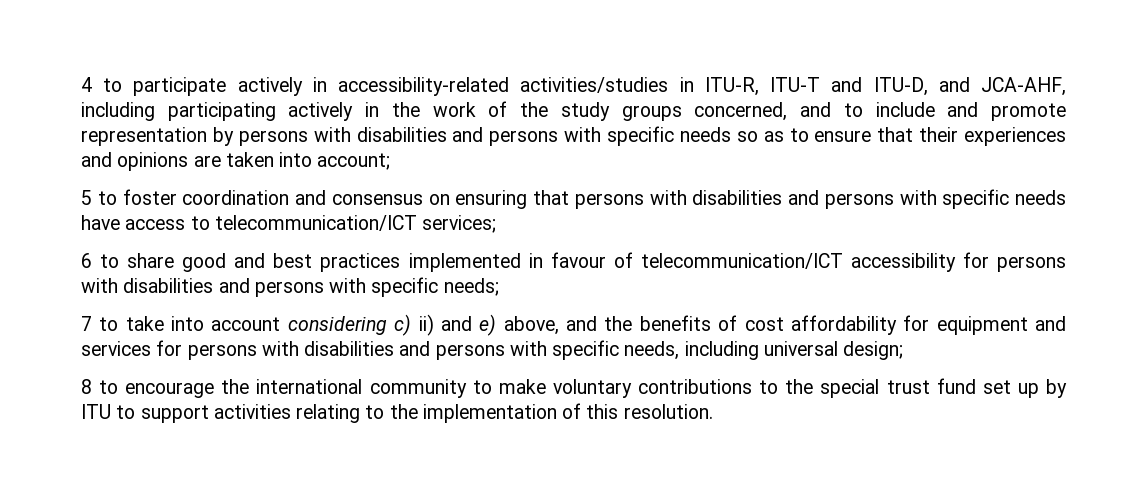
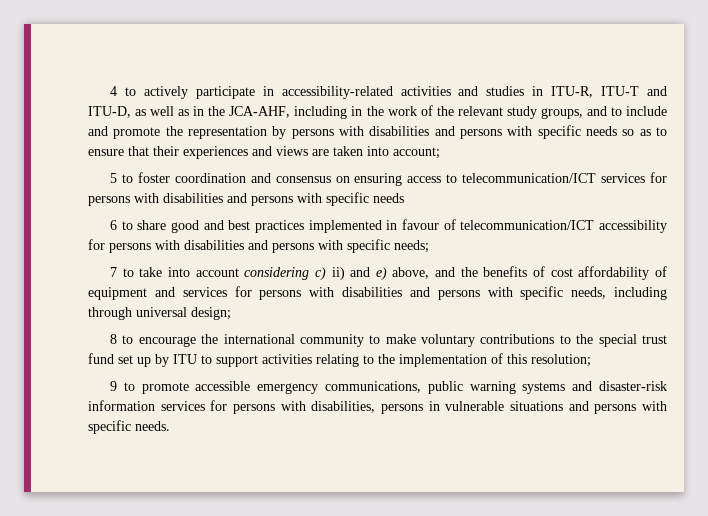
- 4 to participate actively in accessibility-related activities/studies in ITU-R, ITU-T and ITU-D, and JCA-AHF, including participating actively in the work of the study groups concerned, and to include and promote representation by persons with disabilities and persons with specific needs so as to ensure that their experiences and opinions are taken into account;
+ 4 to actively participate in accessibility-related activities and studies in ITU-R, ITU-T and ITU-D, as well as in the JCA-AHF, including in the work of the relevant study groups, and to include and promote the representation by persons with disabilities and persons with specific needs so as to ensure that their experiences and views are taken into account;
- 5 to foster coordination and consensus on ensuring that persons with disabilities and persons with specific needs have access to telecommunication/ICT services;
+ 5 to foster coordination and consensus on ensuring access to telecommunication/ICT services for persons with disabilities and persons with specific needs
- 7 to take into account considering c) ii) and e) above, and the benefits of cost affordability for equipment and services for persons with disabilities and persons with specific needs, including universal design;
+ 7 to take into account considering c) ii) and e) above, and the benefits of cost affordability of equipment and services for persons with disabilities and persons with specific needs, including through universal design;
- 8 to encourage the international community to make voluntary contributions to the special trust fund set up by ITU to support activities relating to the implementation of this resolution.
+ 8 to encourage the international community to make voluntary contributions to the special trust fund set up by ITU to support activities relating to the implementation of this resolution;
+ 9 to promote accessible emergency communications, public warning systems and disaster-risk information services for persons with disabilities, persons in vulnerable situations and persons with specific needs.

